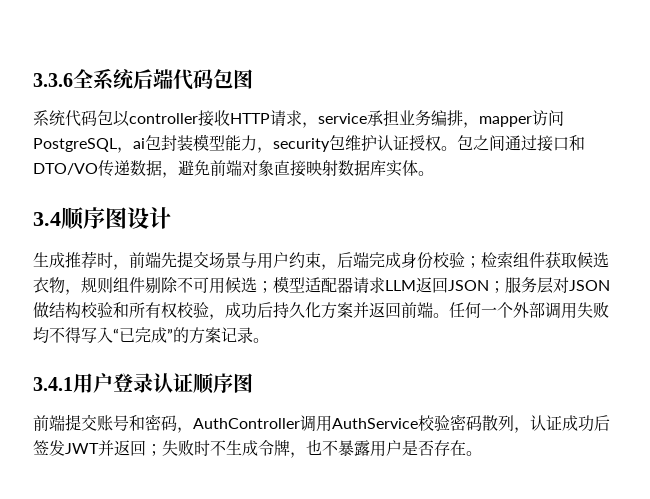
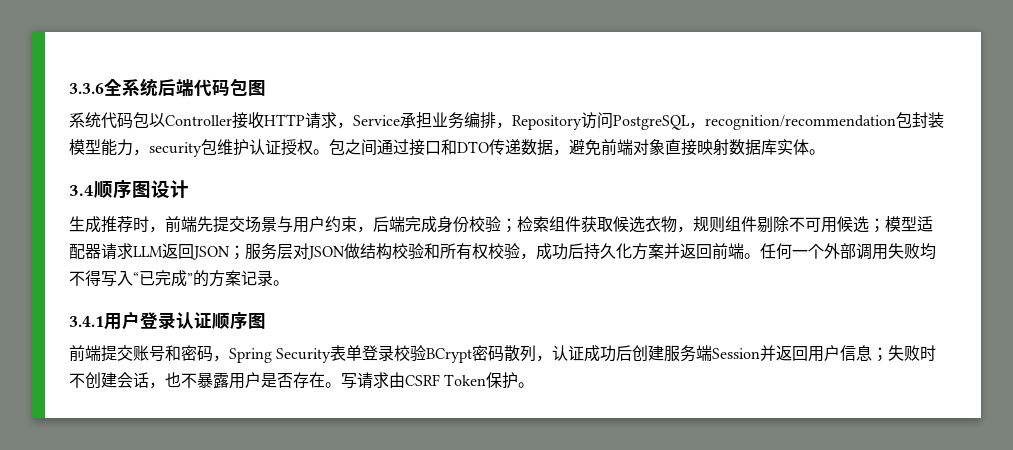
- 系统代码包以controller接收HTTP请求，service承担业务编排，mapper访问PostgreSQL，ai包封装模型能力，security包维护认证授权。
+ 系统代码包以Controller接收HTTP请求，Service承担业务编排，Repository访问PostgreSQL，recognition/recommendation包封装模型能力，security包维护认证授权。
- 包之间通过接口和DTO/VO传递数据，避免前端对象直接映射数据库实体。
+ 包之间通过接口和DTO传递数据，避免前端对象直接映射数据库实体。
- 前端提交账号和密码，AuthController调用AuthService校验密码散列，认证成功后签发JWT并返回；失败时不生成令牌，也不暴露用户是否存在。
+ 前端提交账号和密码，Spring Security表单登录校验BCrypt密码散列，认证成功后创建服务端Session并返回用户信息；失败时不创建会话，也不暴露用户是否存在。
+ 写请求由CSRF Token保护。

